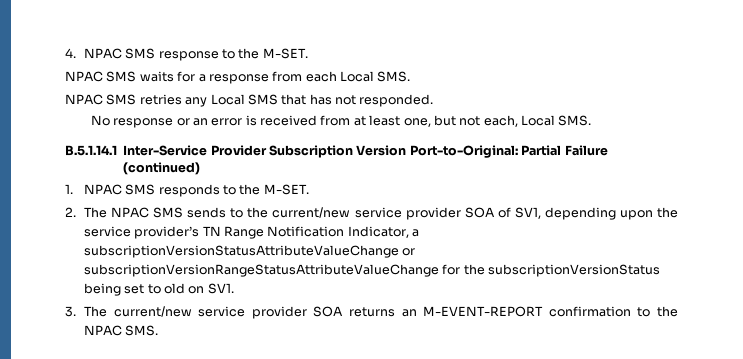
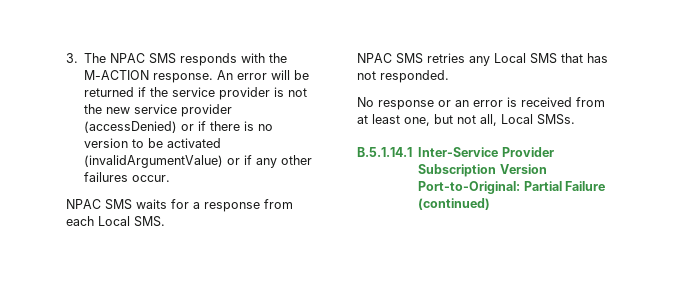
- 4. NPAC SMS response to the M-SET.
+ 3. The NPAC SMS responds with the M-ACTION response. An error will be returned if the service provider is not the new service provider (accessDenied) or if there is no version to be activated (invalidArgumentValue) or if any other failures occur.
- No response or an error is received from at least one, but not each, Local SMS.
+ No response or an error is received from at least one, but not all, Local SMSs.
- 1. NPAC SMS responds to the M-SET.
- 2. The NPAC SMS sends to the current/new service provider SOA of SV1, depending upon the service provider’s TN Range Notification Indicator, a subscriptionVersionStatusAttributeValueChange or subscriptionVersionRangeStatusAttributeValueChange for the subscriptionVersionStatus being set to old on SV1.
- 3. The current/new service provider SOA returns an M-EVENT-REPORT confirmation to the NPAC SMS.

